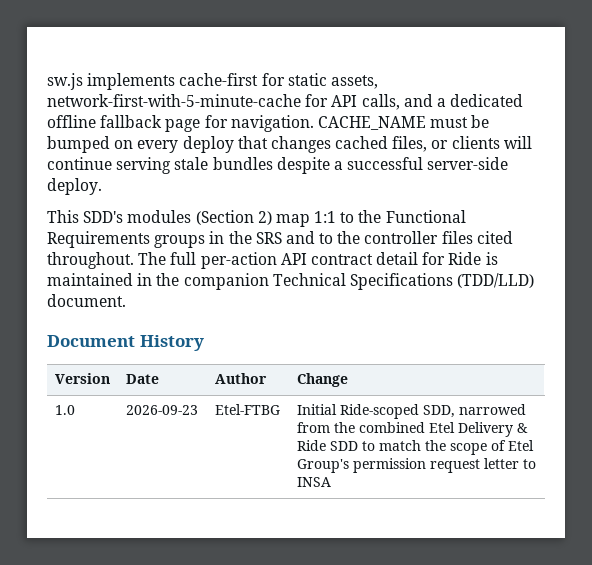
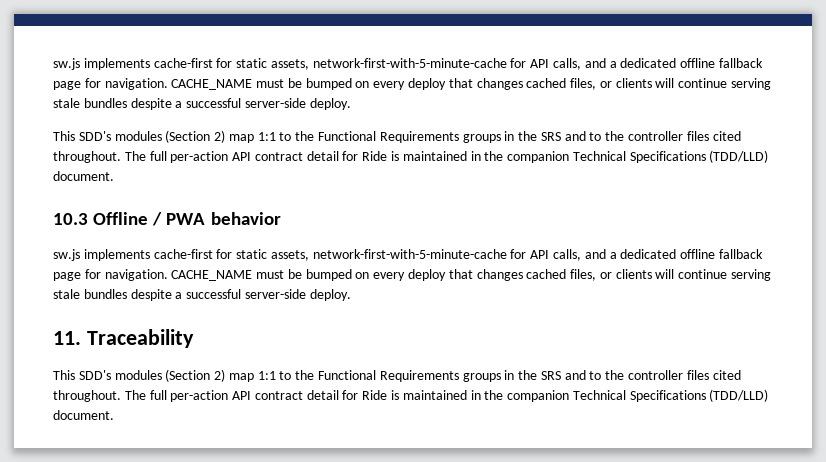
- Document History
- Version | Date | Author | Change
- 1.0 | 2026-09-23 | Etel-FTBG | Initial Ride-scoped SDD, narrowed from the combined Etel Delivery & Ride SDD to match the scope of Etel Group's permission request letter to INSA
+ 10.3 Offline / PWA behavior
+ sw.js implements cache-first for static assets, network-first-with-5-minute-cache for API calls, and a dedicated offline fallback page for navigation. CACHE_NAME must be bumped on every deploy that changes cached files, or clients will continue serving stale bundles despite a successful server-side deploy.
+ 11. Traceability
+ This SDD's modules (Section 2) map 1:1 to the Functional Requirements groups in the SRS and to the controller files cited throughout. The full per-action API contract detail for Ride is maintained in the companion Technical Specifications (TDD/LLD) document.

